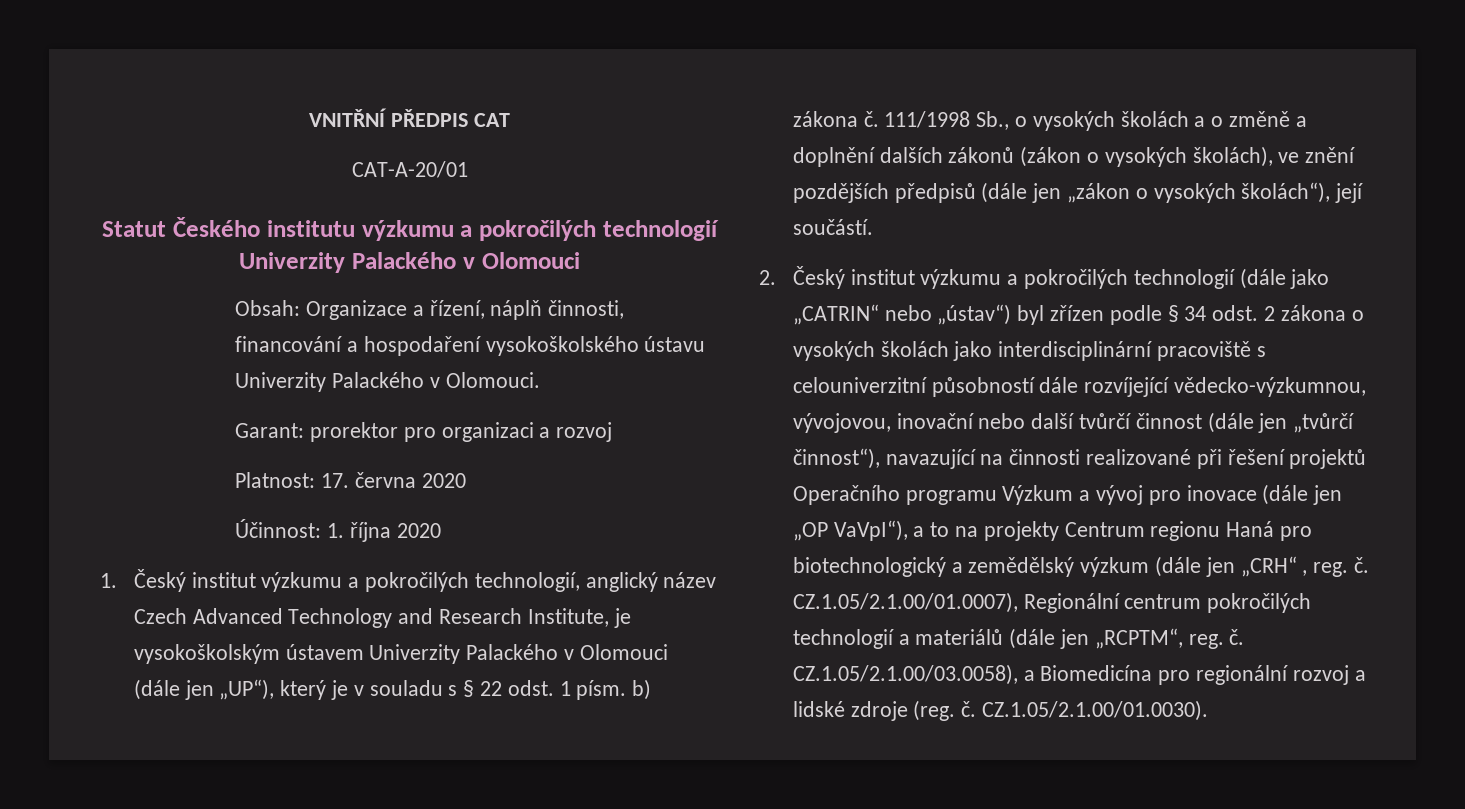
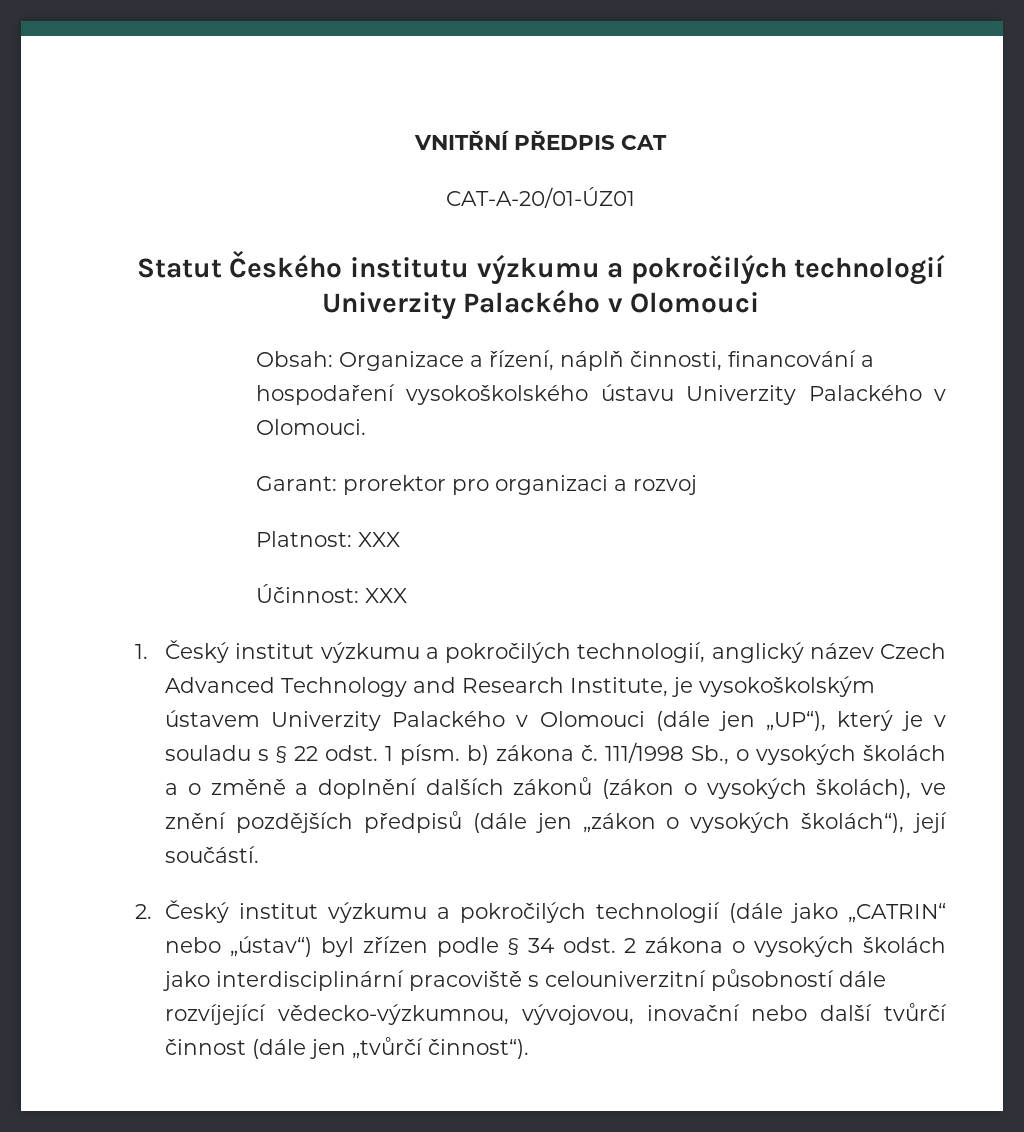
- CAT-A-20/01
+ CAT-A-20/01-ÚZ01
- Platnost: 17. června 2020
- Účinnost: 1. října 2020
+ Platnost: XXX
+ Účinnost: XXX
- 2. Český institut výzkumu a pokročilých technologií (dále jako „CATRIN“ nebo „ústav“) byl zřízen podle § 34 odst. 2 zákona o vysokých školách jako interdisciplinární pracoviště s celouniverzitní působností dále rozvíjející vědecko-výzkumnou, vývojovou, inovační nebo další tvůrčí činnost (dále jen „tvůrčí činnost“), navazující na činnosti realizované při řešení projektů Operačního programu Výzkum a vývoj pro inovace (dále jen „OP VaVpI“), a to na projekty Centrum regionu Haná pro biotechnologický a zemědělský výzkum (dále jen „CRH“ , reg. č. CZ.1.05/2.1.00/01.0007), Regionální centrum pokročilých technologií a materiálů (dále jen „RCPTM“, reg. č. CZ.1.05/2.1.00/03.0058), a Biomedicína pro regionální rozvoj a lidské zdroje (reg. č. CZ.1.05/2.1.00/01.0030).
+ 2. Český institut výzkumu a pokročilých technologií (dále jako „CATRIN“ nebo „ústav“) byl zřízen podle § 34 odst. 2 zákona o vysokých školách jako interdisciplinární pracoviště s celouniverzitní působností dále rozvíjející vědecko-výzkumnou, vývojovou, inovační nebo další tvůrčí činnost (dále jen „tvůrčí činnost“).

